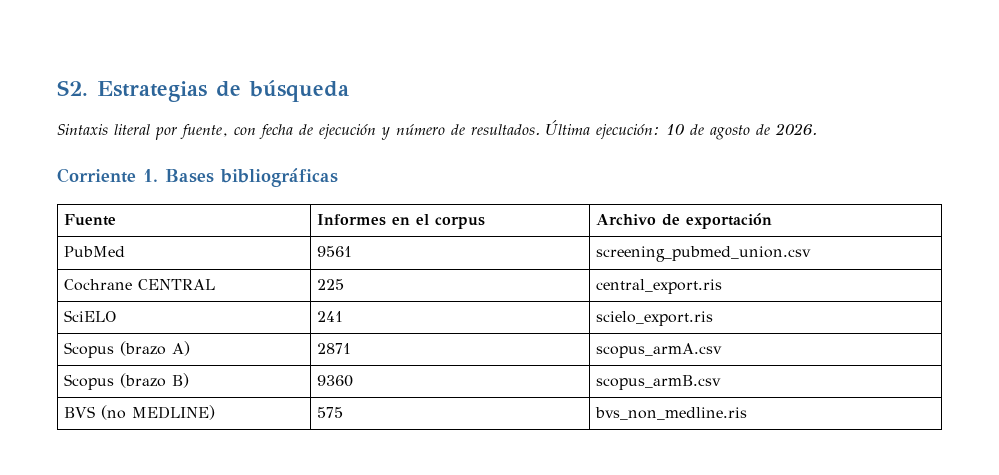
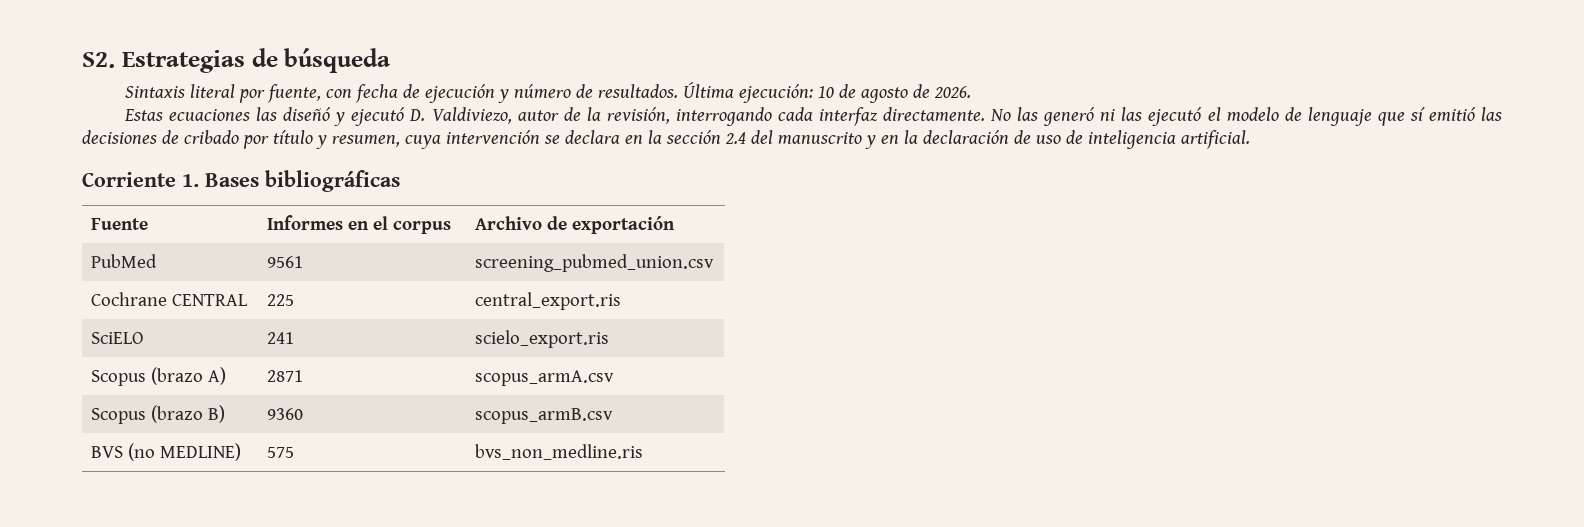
+ Estas ecuaciones las diseñó y ejecutó D. Valdiviezo, autor de la revisión, interrogando cada interfaz directamente. No las generó ni las ejecutó el modelo de lenguaje que sí emitió las decisiones de cribado por título y resumen, cuya intervención se declara en la sección 2.4 del manuscrito y en la declaración de uso de inteligencia artificial.

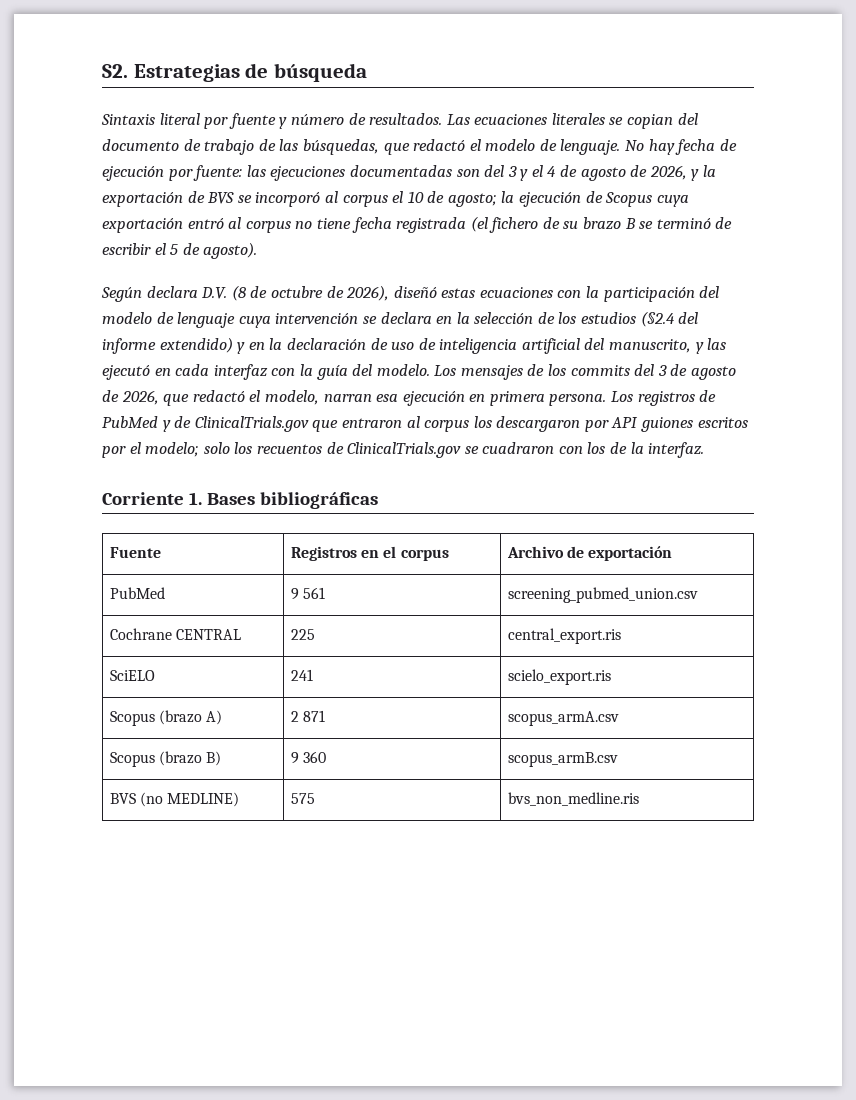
- Sintaxis literal por fuente, con fecha de ejecución y número de resultados. Última ejecución: 10 de agosto de 2026.
- Estas ecuaciones las diseñó y ejecutó D. Valdiviezo, autor de la revisión, interrogando cada interfaz directamente. No las generó ni las ejecutó el modelo de lenguaje que sí emitió las decisiones de cribado por título y resumen, cuya intervención se declara en la sección 2.4 del manuscrito y en la declaración de uso de inteligencia artificial.
+ Sintaxis literal por fuente y número de resultados. Las ecuaciones literales se copian del documento de trabajo de las búsquedas, que redactó el modelo de lenguaje. No hay fecha de ejecución por fuente: las ejecuciones documentadas son del 3 y el 4 de agosto de 2026, y la exportación de BVS se incorporó al corpus el 10 de agosto; la ejecución de Scopus cuya exportación entró al corpus no tiene fecha registrada (el fichero de su brazo B se terminó de escribir el 5 de agosto).
+ Según declara D.V. (8 de octubre de 2026), diseñó estas ecuaciones con la participación del modelo de lenguaje cuya intervención se declara en la selección de los estudios (§2.4 del informe extendido) y en la declaración de uso de inteligencia artificial del manuscrito, y las ejecutó en cada interfaz con la guía del modelo. Los mensajes de los commits del 3 de agosto de 2026, que redactó el modelo, narran esa ejecución en primera persona. Los registros de PubMed y de ClinicalTrials.gov que entraron al corpus los descargaron por API guiones escritos por el modelo; solo los recuentos de ClinicalTrials.gov se cuadraron con los de la interfaz.
- Fuente | Informes en el corpus | Archivo de exportación
+ Fuente | Registros en el corpus | Archivo de exportación
- PubMed | 9561 | screening_pubmed_union.csv
+ PubMed | 9 561 | screening_pubmed_union.csv
- Scopus (brazo A) | 2871 | scopus_armA.csv
+ Scopus (brazo A) | 2 871 | scopus_armA.csv
- Scopus (brazo B) | 9360 | scopus_armB.csv
+ Scopus (brazo B) | 9 360 | scopus_armB.csv

